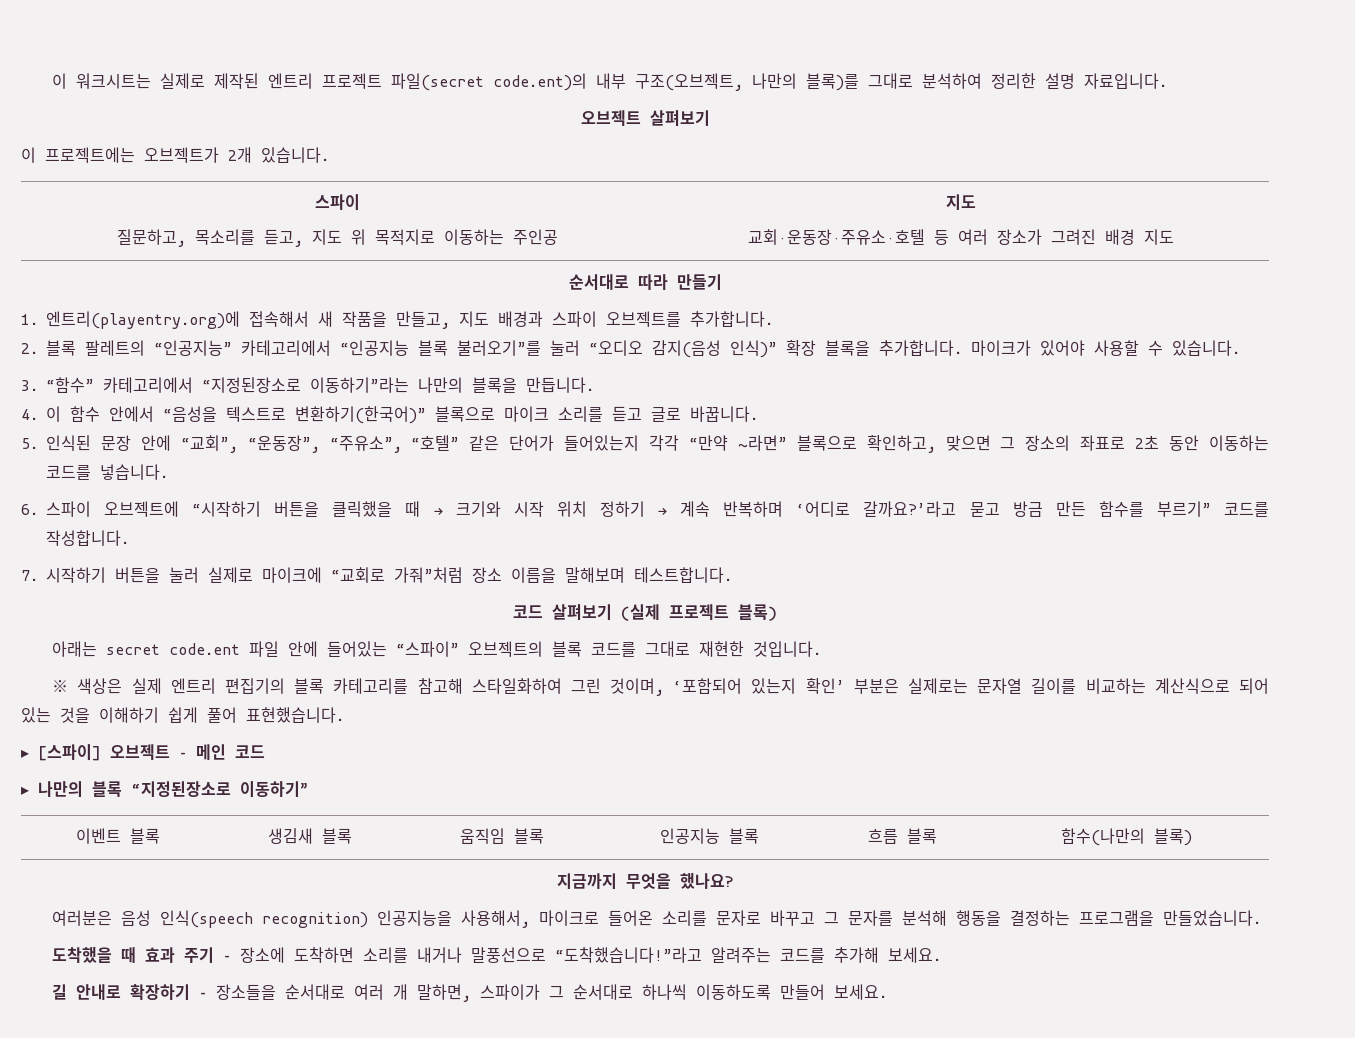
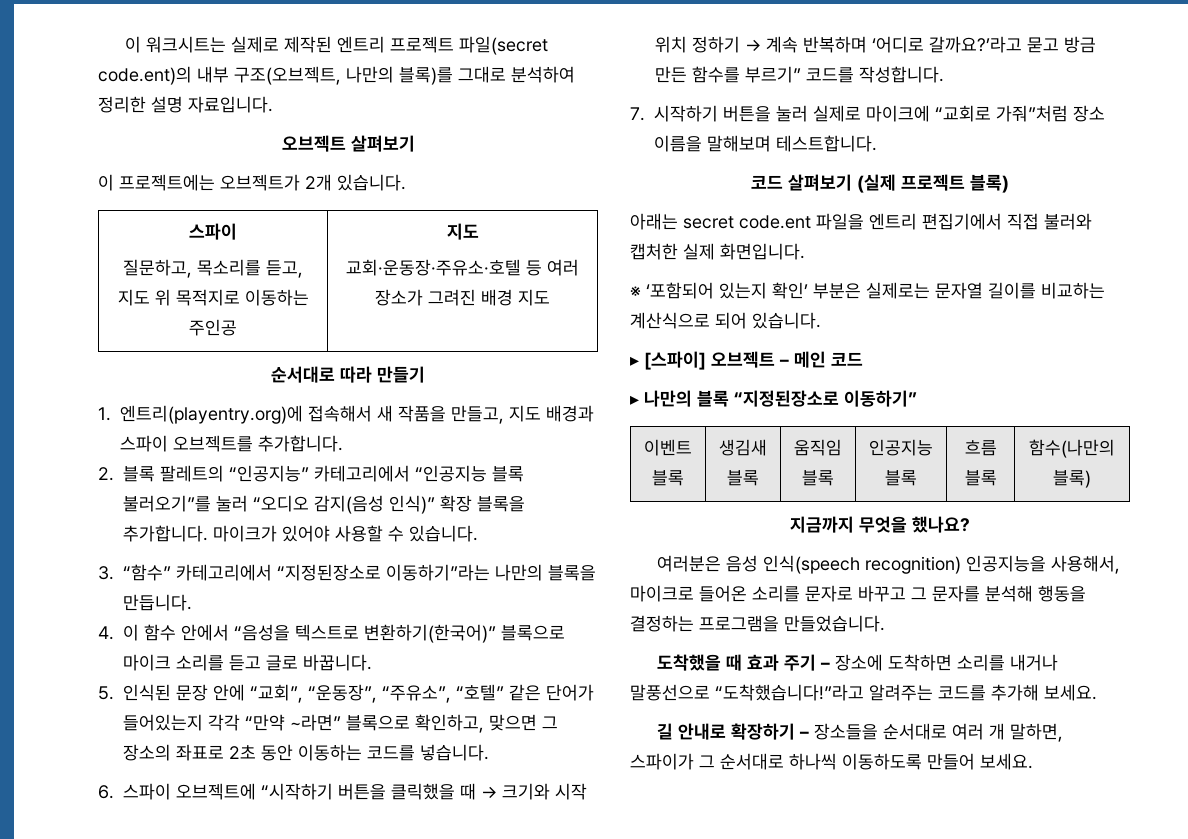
- 아래는 secret code.ent 파일 안에 들어있는 “스파이” 오브젝트의 블록 코드를 그대로 재현한 것입니다.
- ※ 색상은 실제 엔트리 편집기의 블록 카테고리를 참고해 스타일화하여 그린 것이며, ‘포함되어 있는지 확인’ 부분은 실제로는 문자열 길이를 비교하는 계산식으로 되어 있는 것을 이해하기 쉽게 풀어 표현했습니다.
+ 아래는 secret code.ent 파일을 엔트리 편집기에서 직접 불러와 캡처한 실제 화면입니다.
+ ※ ‘포함되어 있는지 확인’ 부분은 실제로는 문자열 길이를 비교하는 계산식으로 되어 있습니다.

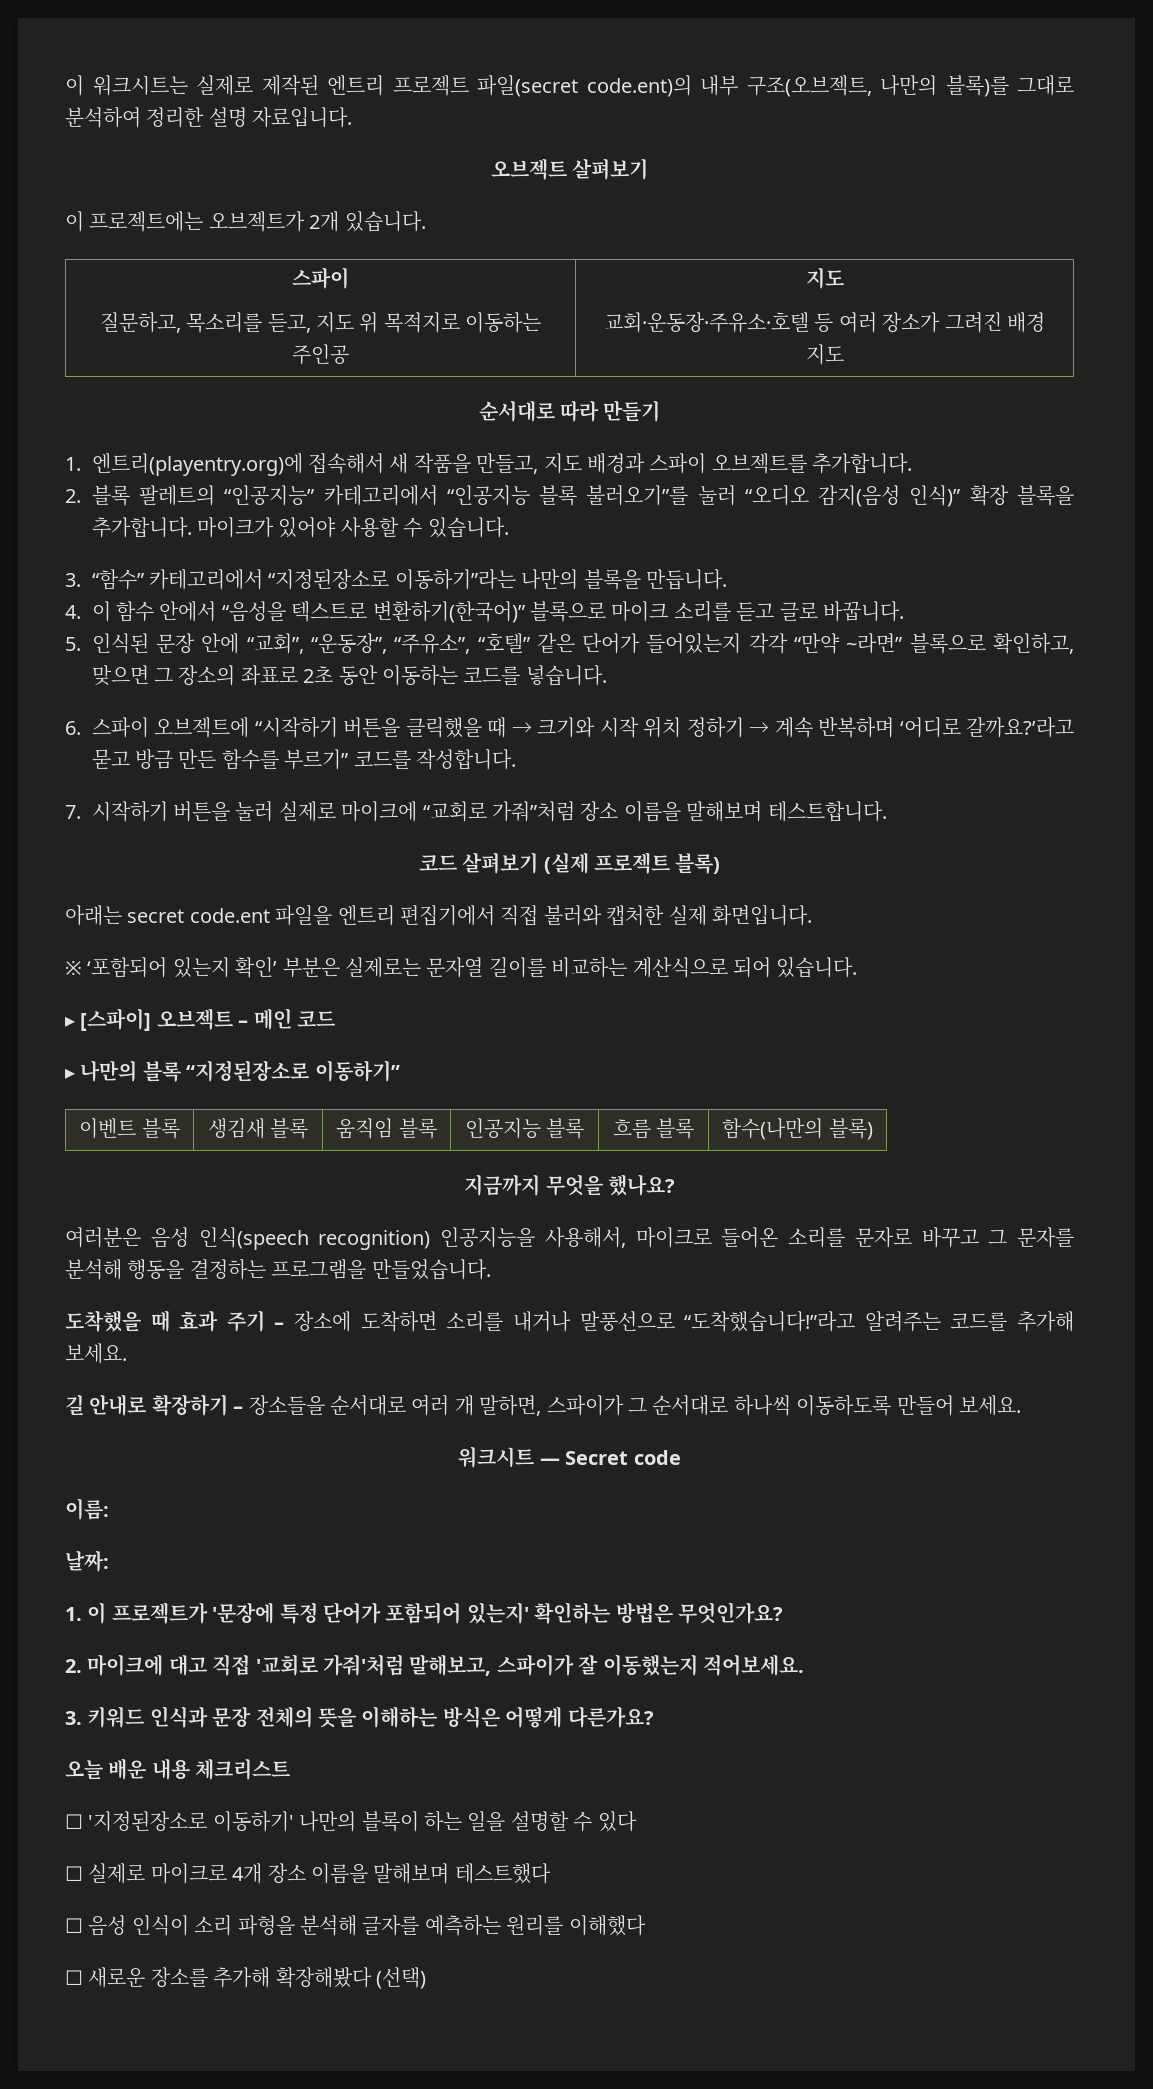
+ 워크시트 — Secret code
+ 이름:
+ 날짜:
+ 1. 이 프로젝트가 '문장에 특정 단어가 포함되어 있는지' 확인하는 방법은 무엇인가요?
+ 2. 마이크에 대고 직접 '교회로 가줘'처럼 말해보고, 스파이가 잘 이동했는지 적어보세요.
+ 3. 키워드 인식과 문장 전체의 뜻을 이해하는 방식은 어떻게 다른가요?
+ 오늘 배운 내용 체크리스트
+ ☐ '지정된장소로 이동하기' 나만의 블록이 하는 일을 설명할 수 있다
+ ☐ 실제로 마이크로 4개 장소 이름을 말해보며 테스트했다
+ ☐ 음성 인식이 소리 파형을 분석해 글자를 예측하는 원리를 이해했다
+ ☐ 새로운 장소를 추가해 확장해봤다 (선택)

